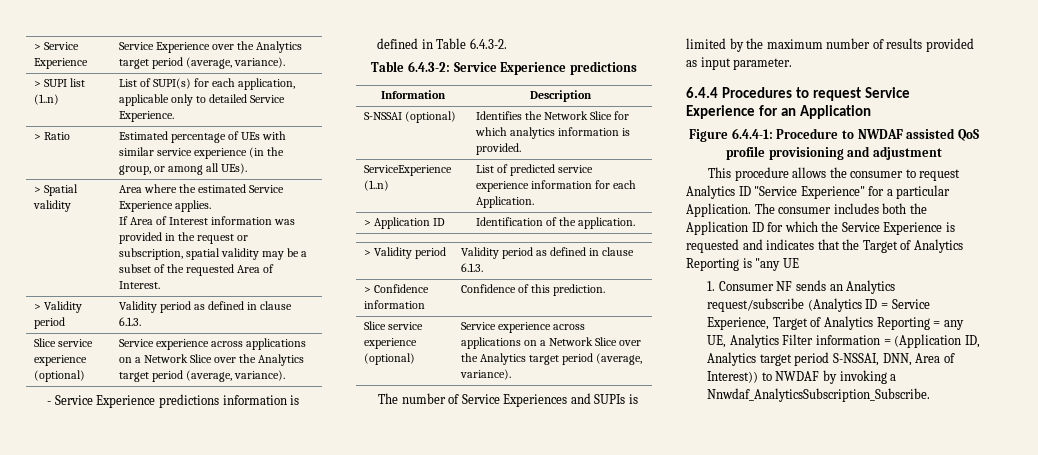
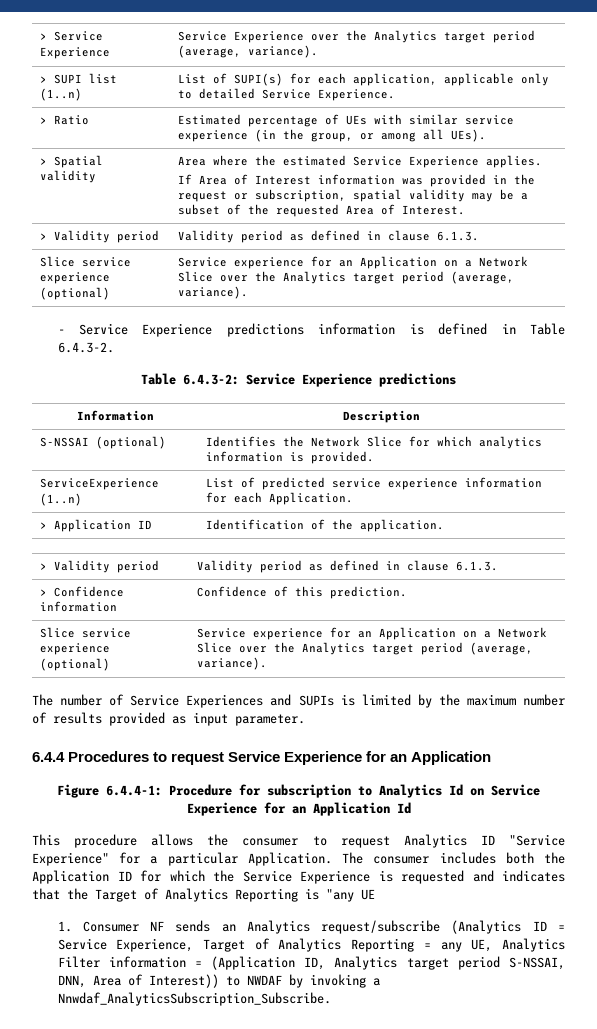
  > Spatial validity | Area where the estimated Service Experience applies.
  If Area of Interest information was provided in the request or subscription, spatial validity may be a subset of the requested Area of Interest.
  > Validity period | Validity period as defined in clause 6.1.3.
- Slice service experience (optional) | Service experience across applications on a Network Slice over the Analytics target period (average, variance).
+ Slice service experience (optional) | Service experience for an Application on a Network Slice over the Analytics target period (average, variance).
  > Confidence information | Confidence of this prediction.
- Slice service experience (optional) | Service experience across applications on a Network Slice over the Analytics target period (average, variance).
+ Slice service experience (optional) | Service experience for an Application on a Network Slice over the Analytics target period (average, variance).
- Figure 6.4.4-1: Procedure to NWDAF assisted QoS profile provisioning and adjustment
+ Figure 6.4.4-1: Procedure for subscription to Analytics Id on Service Experience for an Application Id

